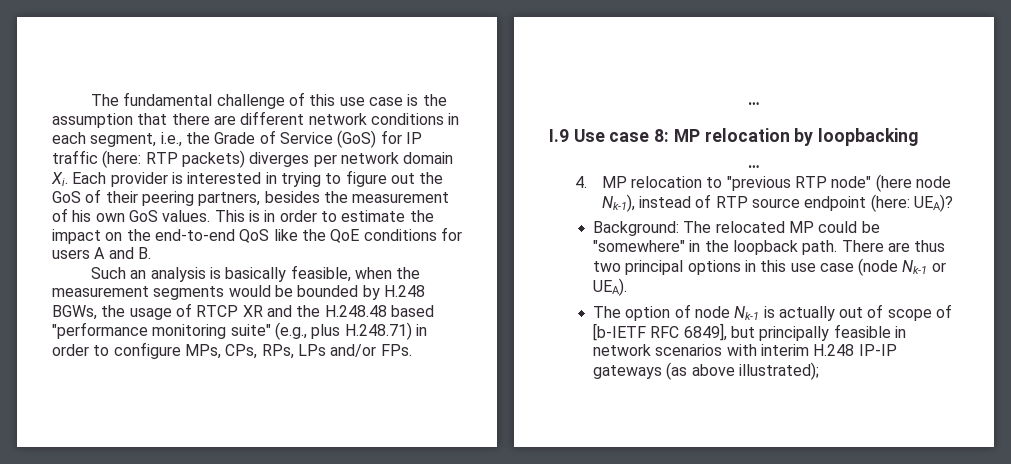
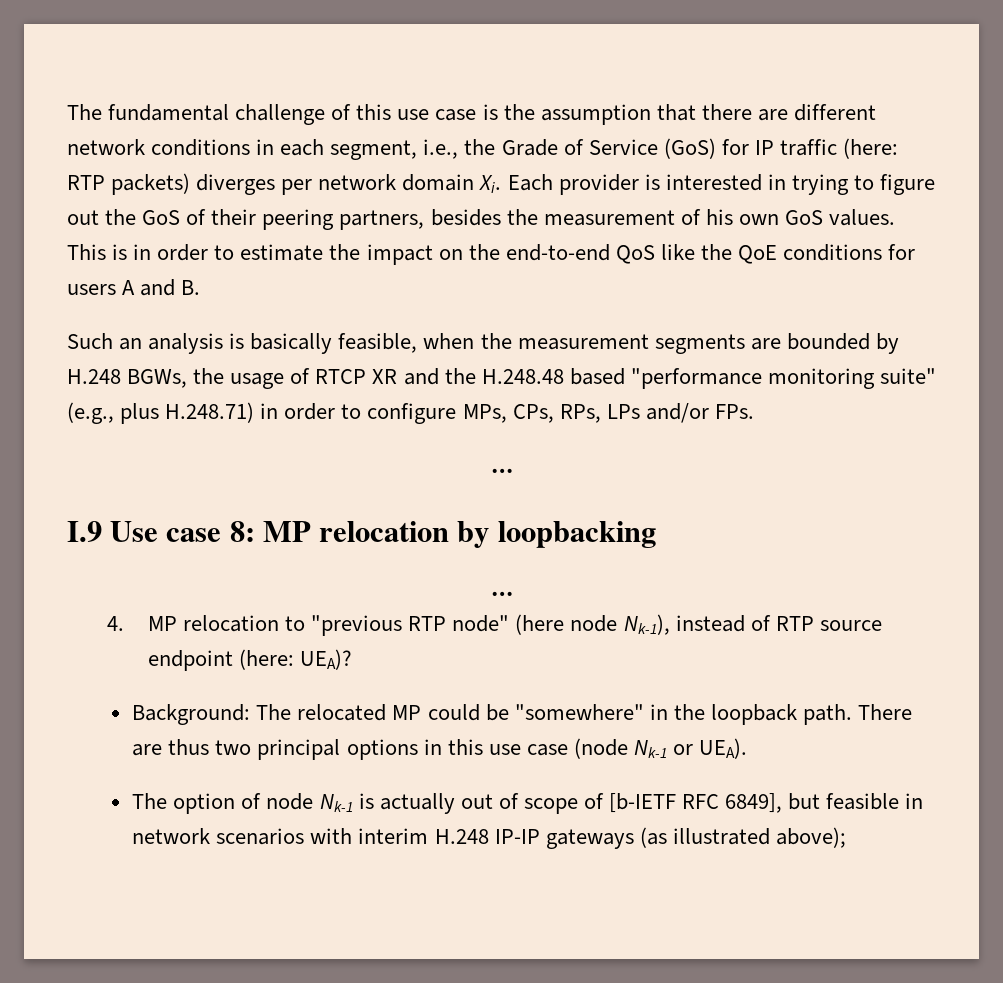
- Such an analysis is basically feasible, when the measurement segments would be bounded by H.248 BGWs, the usage of RTCP XR and the H.248.48 based "performance monitoring suite" (e.g., plus H.248.71) in order to configure MPs, CPs, RPs, LPs and/or FPs.
+ Such an analysis is basically feasible, when the measurement segments are bounded by H.248 BGWs, the usage of RTCP XR and the H.248.48 based "performance monitoring suite" (e.g., plus H.248.71) in order to configure MPs, CPs, RPs, LPs and/or FPs.
- The option of node Nk-1 is actually out of scope of [b-IETF RFC 6849], but principally feasible in network scenarios with interim H.248 IP-IP gateways (as above illustrated);
+ The option of node Nk-1 is actually out of scope of [b-IETF RFC 6849], but feasible in network scenarios with interim H.248 IP-IP gateways (as illustrated above);

